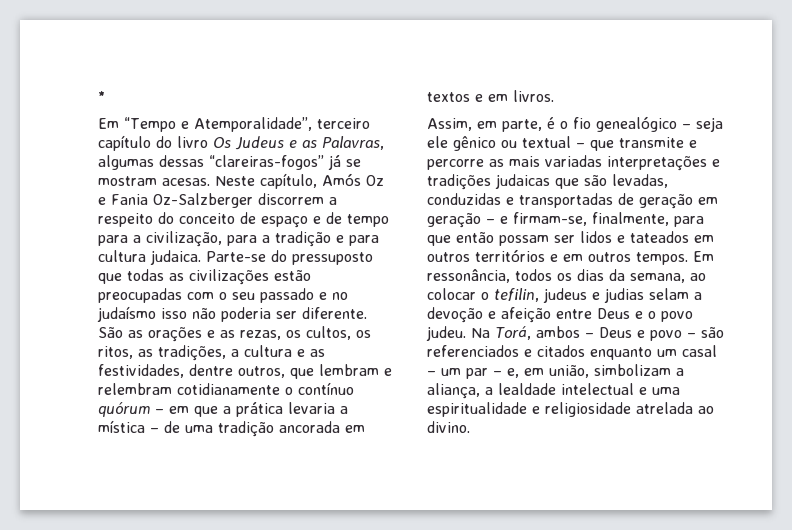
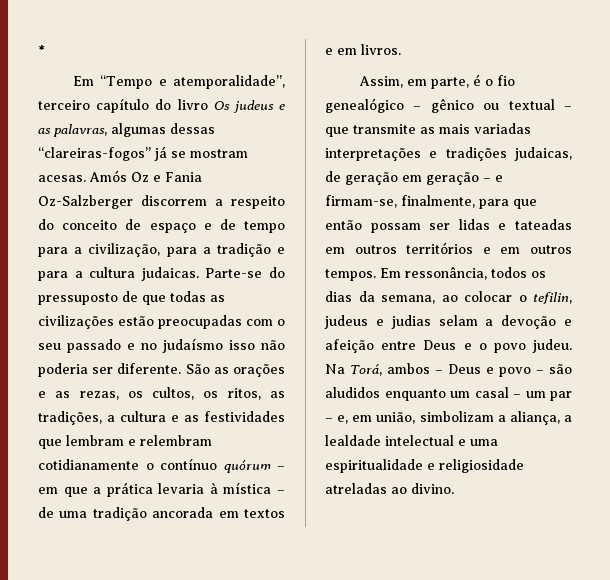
- Em “Tempo e Atemporalidade”, terceiro capítulo do livro Os Judeus e as Palavras, algumas dessas “clareiras-fogos” já se mostram acesas.
+ Em “Tempo e atemporalidade”, terceiro capítulo do livro Os judeus e as palavras, algumas dessas “clareiras-fogos” já se mostram acesas.
- Neste capítulo, Amós Oz e Fania Oz-Salzberger discorrem a respeito do conceito de espaço e de tempo para a civilização, para a tradição e para cultura judaica.
+ Amós Oz e Fania Oz-Salzberger discorrem a respeito do conceito de espaço e de tempo para a civilização, para a tradição e para a cultura judaicas.
- Parte-se do pressuposto que todas as civilizações estão preocupadas com o seu passado e no judaísmo isso não poderia ser diferente.
+ Parte-se do pressuposto de que todas as civilizações estão preocupadas com o seu passado e no judaísmo isso não poderia ser diferente.
- São as orações e as rezas, os cultos, os ritos, as tradições, a cultura e as festividades, dentre outros, que lembram e relembram cotidianamente o contínuo quórum – em que a prática levaria a mística – de uma tradição ancorada em textos e em livros.
+ São as orações e as rezas, os cultos, os ritos, as tradições, a cultura e as festividades que lembram e relembram cotidianamente o contínuo quórum – em que a prática levaria à mística – de uma tradição ancorada em textos e em livros.
- Assim, em parte, é o fio genealógico – seja ele gênico ou textual – que transmite e percorre as mais variadas interpretações e tradições judaicas que são levadas, conduzidas e transportadas de geração em geração – e firmam-se, finalmente, para que então possam ser lidos e tateados em outros territórios e em outros tempos.
+ Assim, em parte, é o fio genealógico – gênico ou textual – que transmite as mais variadas interpretações e tradições judaicas, de geração em geração – e firmam-se, finalmente, para que então possam ser lidas e tateadas em outros territórios e em outros tempos.
- Na Torá, ambos – Deus e povo – são referenciados e citados enquanto um casal – um par – e, em união, simbolizam a aliança, a lealdade intelectual e uma espiritualidade e religiosidade atrelada ao divino.
+ Na Torá, ambos – Deus e povo – são aludidos enquanto um casal – um par – e, em união, simbolizam a aliança, a lealdade intelectual e uma espiritualidade e religiosidade atreladas ao divino.

